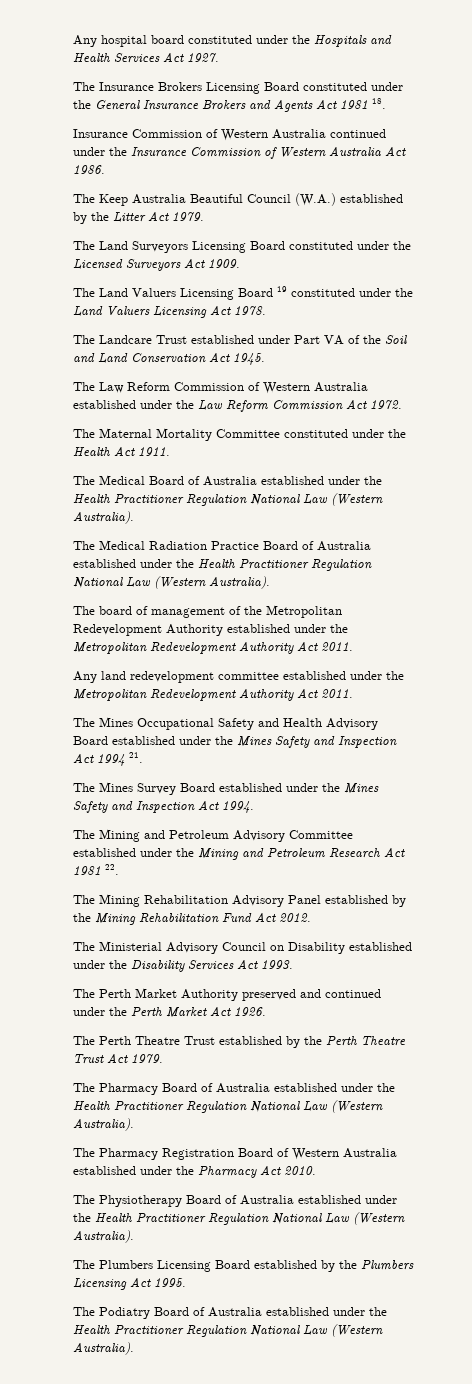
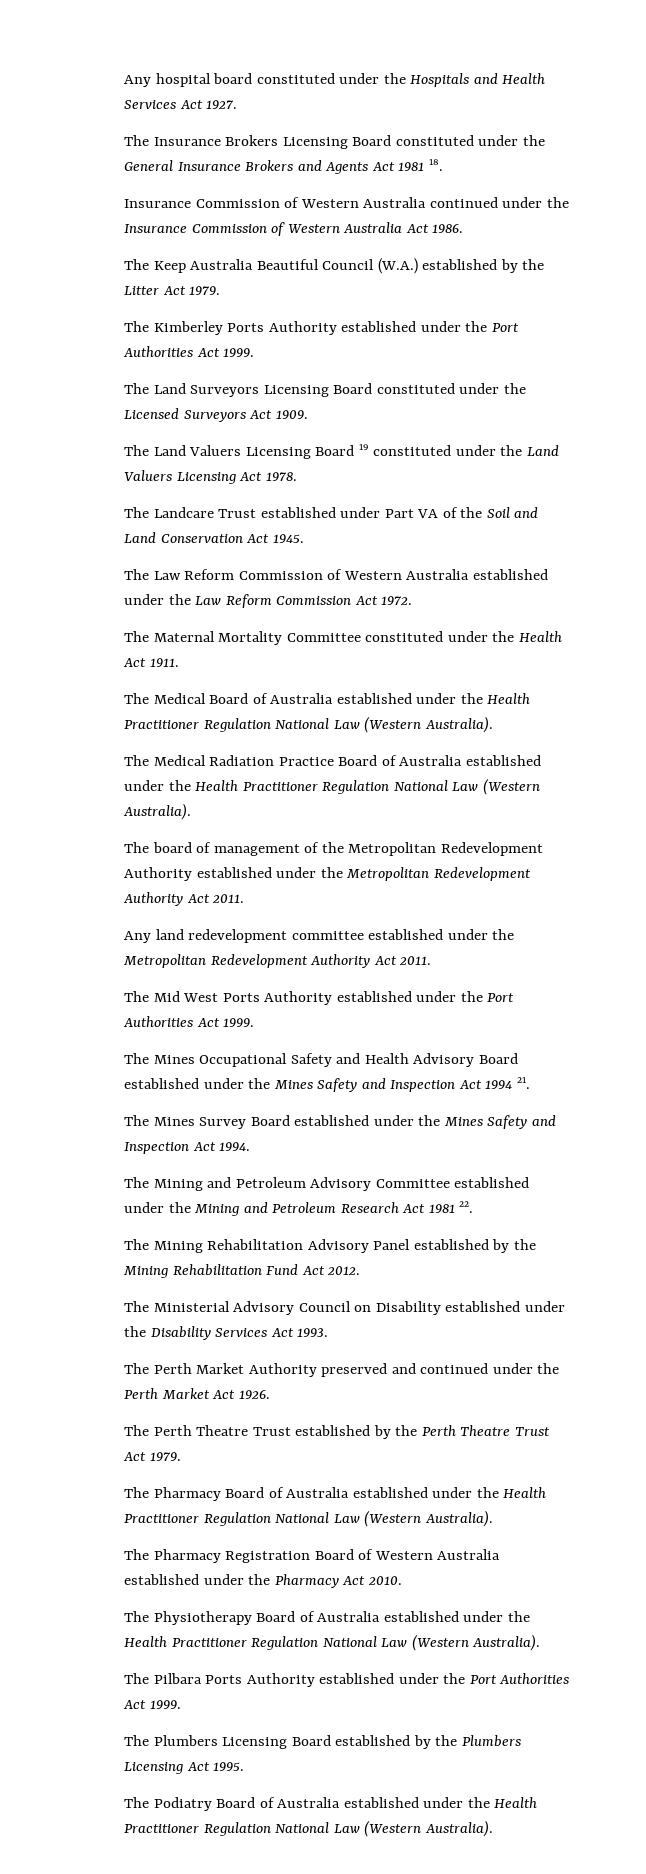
+ The Kimberley Ports Authority established under the Port Authorities Act 1999.
+ The Mid West Ports Authority established under the Port Authorities Act 1999.
+ The Pilbara Ports Authority established under the Port Authorities Act 1999.

